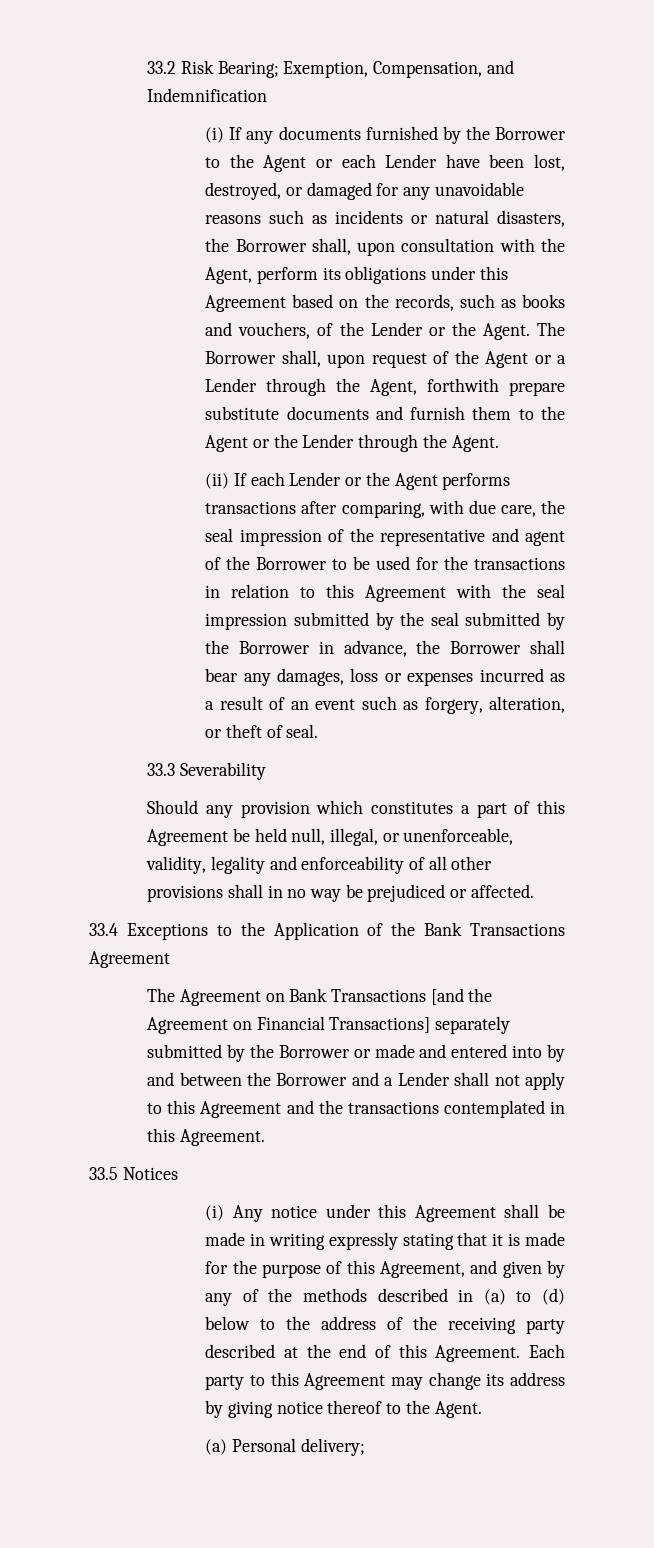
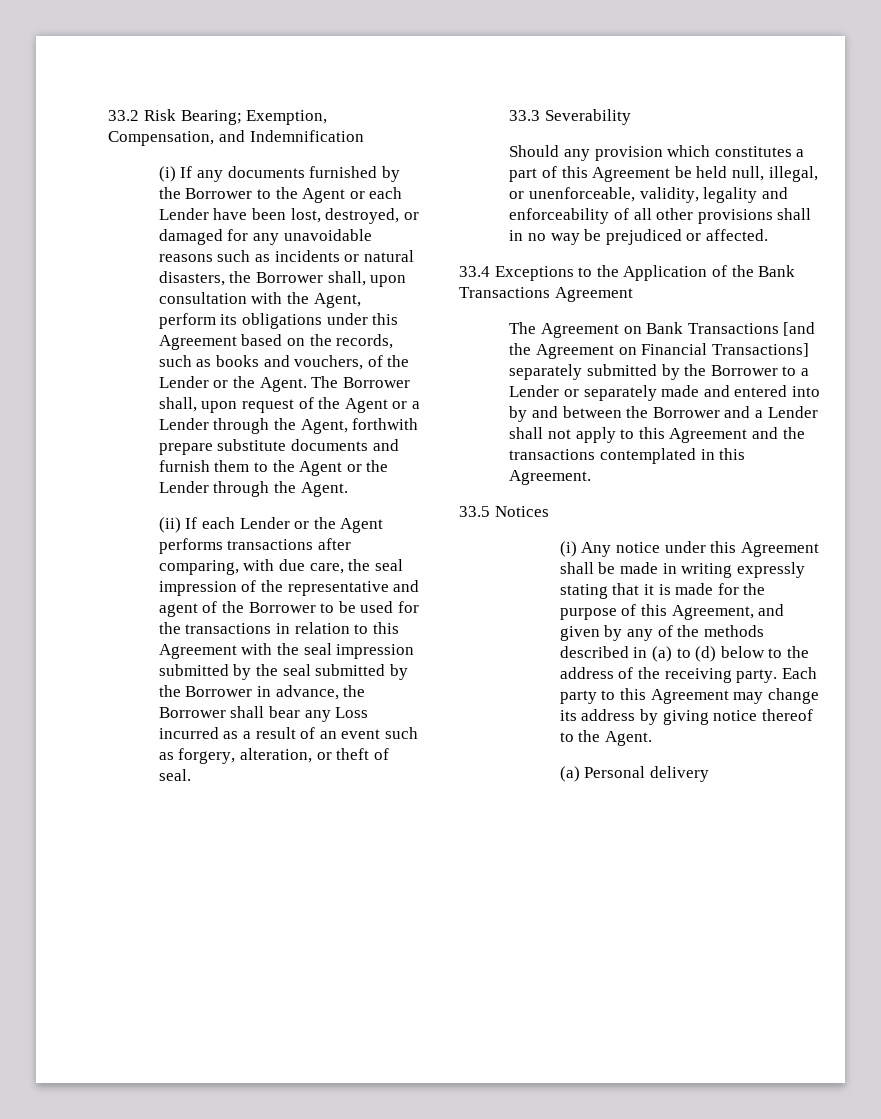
- (ii) If each Lender or the Agent performs transactions after comparing, with due care, the seal impression of the representative and agent of the Borrower to be used for the transactions in relation to this Agreement with the seal impression submitted by the seal submitted by the Borrower in advance, the Borrower shall bear any damages, loss or expenses incurred as a result of an event such as forgery, alteration, or theft of seal.
+ (ii) If each Lender or the Agent performs transactions after comparing, with due care, the seal impression of the representative and agent of the Borrower to be used for the transactions in relation to this Agreement with the seal impression submitted by the seal submitted by the Borrower in advance, the Borrower shall bear any Loss incurred as a result of an event such as forgery, alteration, or theft of seal.
- The Agreement on Bank Transactions [and the Agreement on Financial Transactions] separately submitted by the Borrower or made and entered into by and between the Borrower and a Lender shall not apply to this Agreement and the transactions contemplated in this Agreement.
+ The Agreement on Bank Transactions [and the Agreement on Financial Transactions] separately submitted by the Borrower to a Lender or separately made and entered into by and between the Borrower and a Lender shall not apply to this Agreement and the transactions contemplated in this Agreement.
- (i) Any notice under this Agreement shall be made in writing expressly stating that it is made for the purpose of this Agreement, and given by any of the methods described in (a) to (d) below to the address of the receiving party described at the end of this Agreement.
+ (i) Any notice under this Agreement shall be made in writing expressly stating that it is made for the purpose of this Agreement, and given by any of the methods described in (a) to (d) below to the address of the receiving party.
- (a) Personal delivery;
+ (a) Personal delivery

